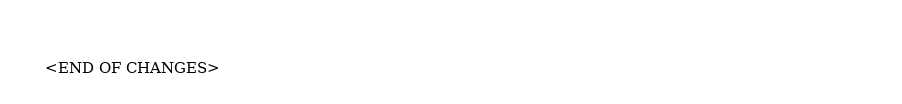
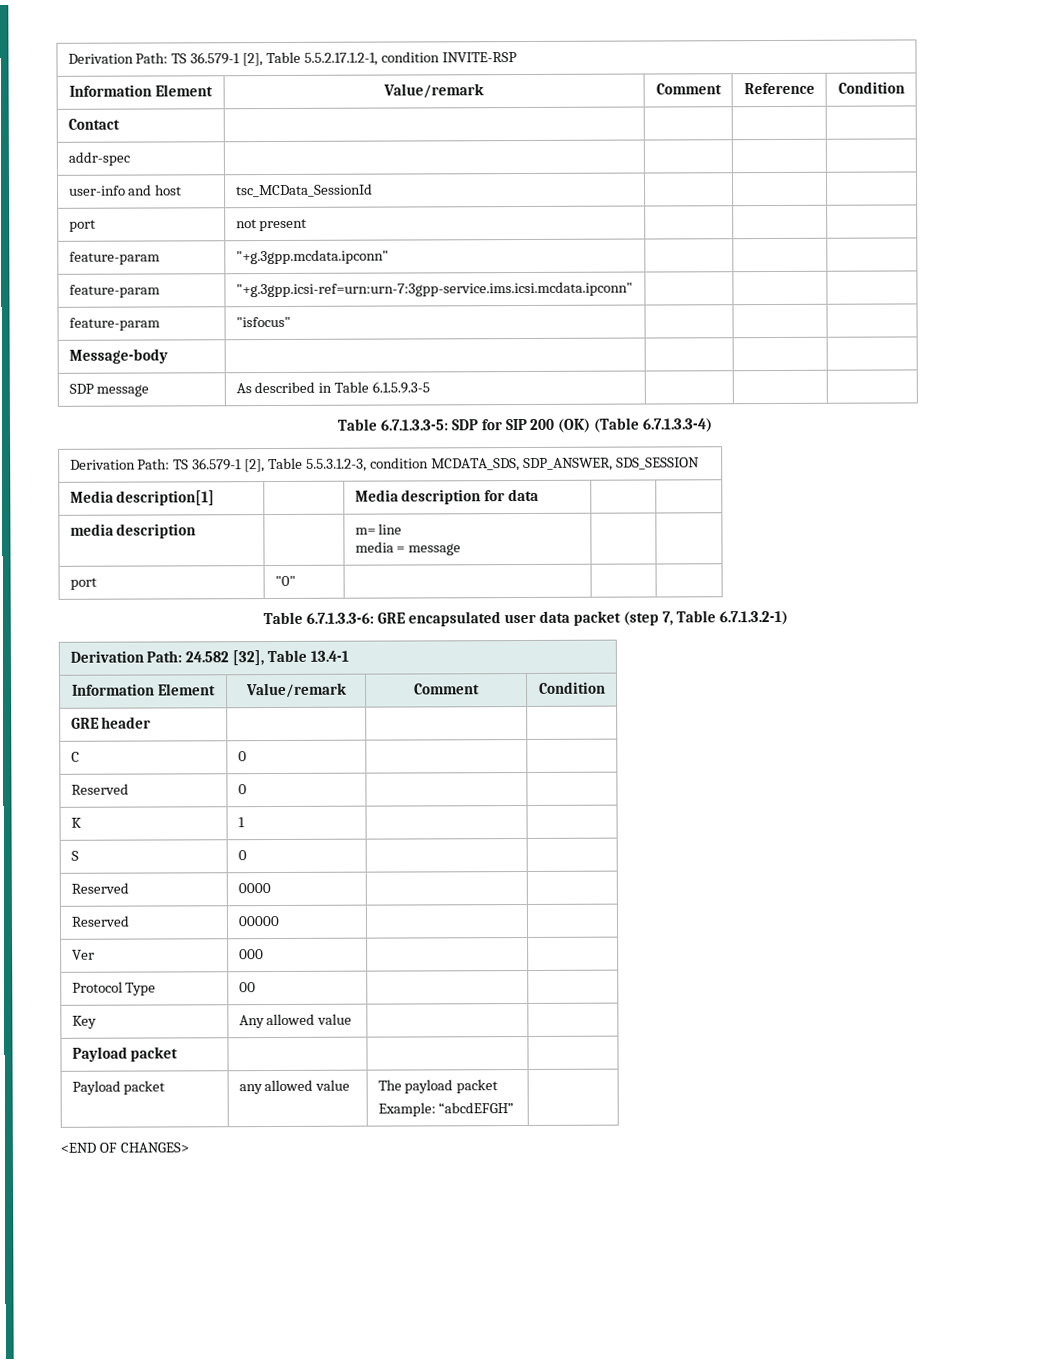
+ Derivation Path: TS 36.579-1 [2], Table 5.5.2.17.1.2-1, condition INVITE-RSP
+ Information Element | Value/remark | Comment | Reference | Condition
+ Contact | | | |
+ addr-spec | | | |
+ user-info and host | tsc_MCData_SessionId | | |
+ port | not present | | |
+ feature-param | "+g.3gpp.mcdata.ipconn" | | |
+ feature-param | "+g.3gpp.icsi-ref=urn:urn-7:3gpp-service.ims.icsi.mcdata.ipconn" | | |
+ feature-param | "isfocus" | | |
+ Message-body | | | |
+ SDP message | As described in Table 6.1.5.9.3-5 | | |
+ Table 6.7.1.3.3-5: SDP for SIP 200 (OK) (Table 6.7.1.3.3-4)
+ Derivation Path: TS 36.579-1 [2], Table 5.5.3.1.2-3, condition MCDATA_SDS, SDP_ANSWER, SDS_SESSION
+ Media description[1] | | Media description for data | |
+ media description | | m= line
+ media = message | |
+ port | "0" | | |
+ Table 6.7.1.3.3-6: GRE encapsulated user data packet (step 7, Table 6.7.1.3.2-1)
+ Derivation Path: 24.582 [32], Table 13.4-1
+ Information Element | Value/remark | Comment | Condition
+ GRE header | | |
+ C | 0 | |
+ Reserved | 0 | |
+ K | 1 | |
+ S | 0 | |
+ Reserved | 0000 | |
+ Reserved | 00000 | |
+ Ver | 000 | |
+ Protocol Type | 00 | |
+ Key | Any allowed value | |
+ Payload packet | | |
+ Payload packet | any allowed value | The payload packet
+ Example: “abcdEFGH” |

